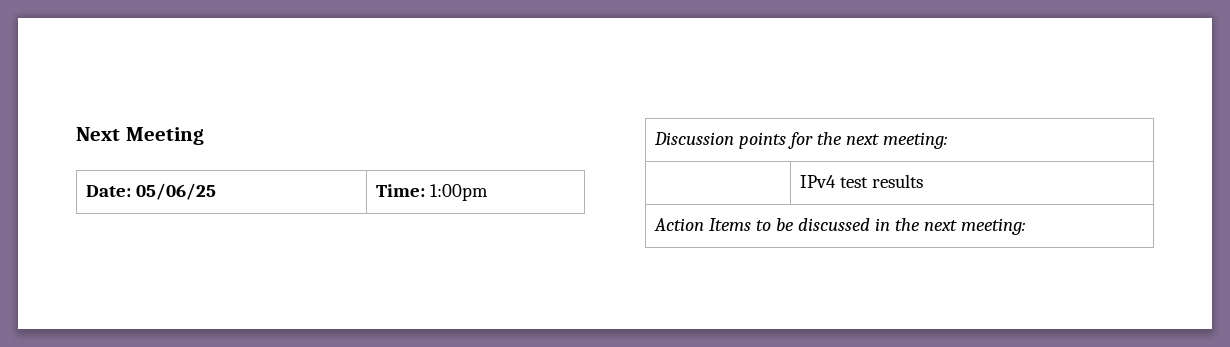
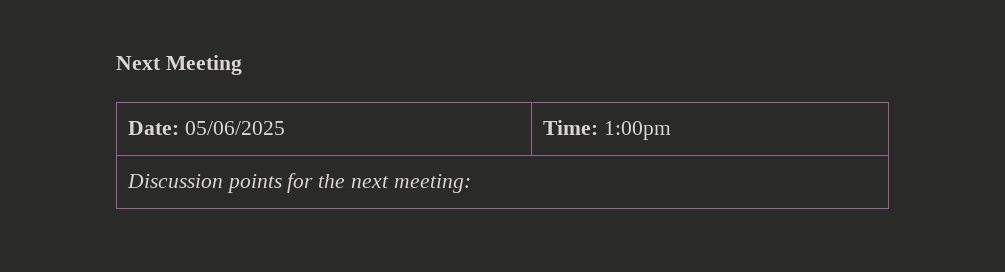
- Date: 05/06/25 | Time: 1:00pm
+ Date: 05/06/2025 | Time: 1:00pm
- | IPv4 test results
- Action Items to be discussed in the next meeting:

